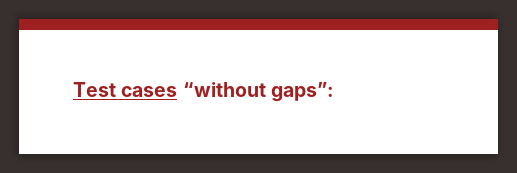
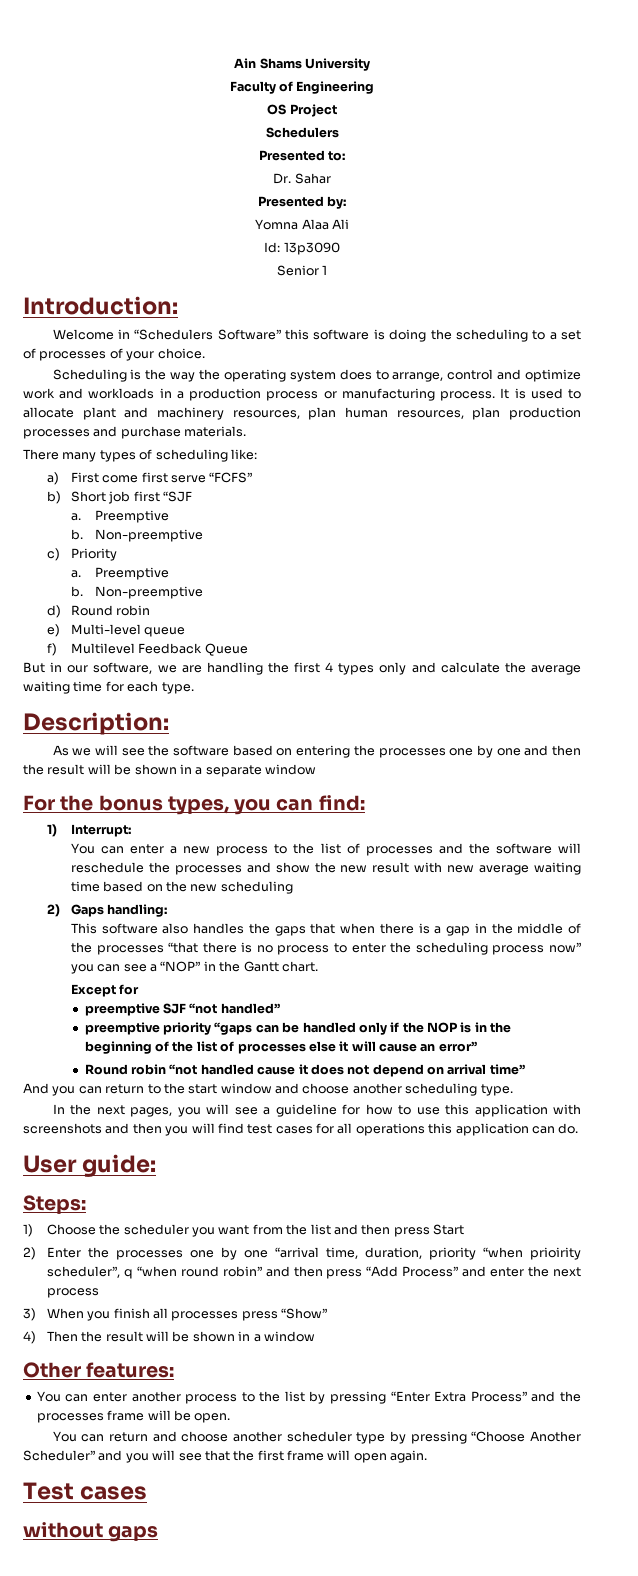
+ Ain Shams University
+ Faculty of Engineering
+ OS Project
+ Schedulers
+ Presented to:
+ Dr. Sahar
+ Presented by:
+ Yomna Alaa Ali
+ Id: 13p3090
+ Senior 1
+ Introduction:
+ Welcome in “Schedulers Software” this software is doing the scheduling to a set of processes of your choice.
+ Scheduling is the way the operating system does to arrange, control and optimize work and workloads in a production process or manufacturing process. It is used to allocate plant and machinery resources, plan human resources, plan production processes and purchase materials.
+ There many types of scheduling like:
+ a) First come first serve “FCFS”
+ b) Short job first “SJF
+ a. Preemptive
+ b. Non-preemptive
+ c) Priority
+ a. Preemptive
+ b. Non-preemptive
+ d) Round robin
+ e) Multi-level queue
+ f) Multilevel Feedback Queue
+ But in our software, we are handling the first 4 types only and calculate the average waiting time for each type.
+ Description:
+ As we will see the software based on entering the processes one by one and then the result will be shown in a separate window
+ For the bonus types, you can find:
+ 1) Interrupt:
+ You can enter a new process to the list of processes and the software will reschedule the processes and show the new result with new average waiting time based on the new scheduling
+ 2) Gaps handling:
+ This software also handles the gaps that when there is a gap in the middle of the processes “that there is no process to enter the scheduling process now” you can see a “NOP” in the Gantt chart.
+ Except for
+ preemptive SJF “not handled”
+ preemptive priority “gaps can be handled only if the NOP is in the beginning of the list of processes else it will cause an error”
+ Round robin “not handled cause it does not depend on arrival time”
+ And you can return to the start window and choose another scheduling type.
+ In the next pages, you will see a guideline for how to use this application with screenshots and then you will find test cases for all operations this application can do.
+ User guide:
+ Steps:
+ 1) Choose the scheduler you want from the list and then press Start
+ 2) Enter the processes one by one “arrival time, duration, priority “when prioirity scheduler”, q “when round robin” and then press “Add Process” and enter the next process
+ 3) When you finish all processes press “Show”
+ 4) Then the result will be shown in a window
+ Other features:
+ You can enter another process to the list by pressing “Enter Extra Process” and the processes frame will be open.
+ You can return and choose another scheduler type by pressing “Choose Another Scheduler” and you will see that the first frame will open again.
- Test cases “without gaps”:
+ Test cases
+ without gaps

